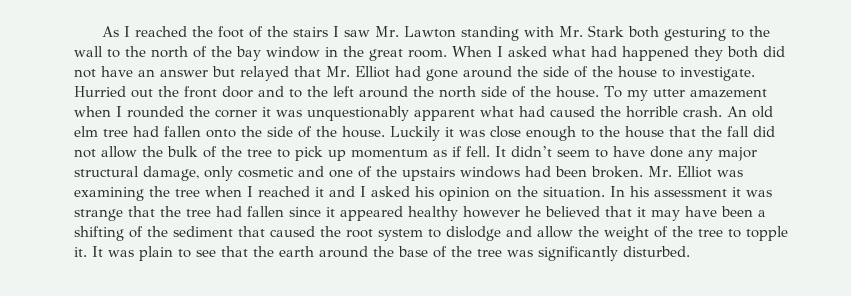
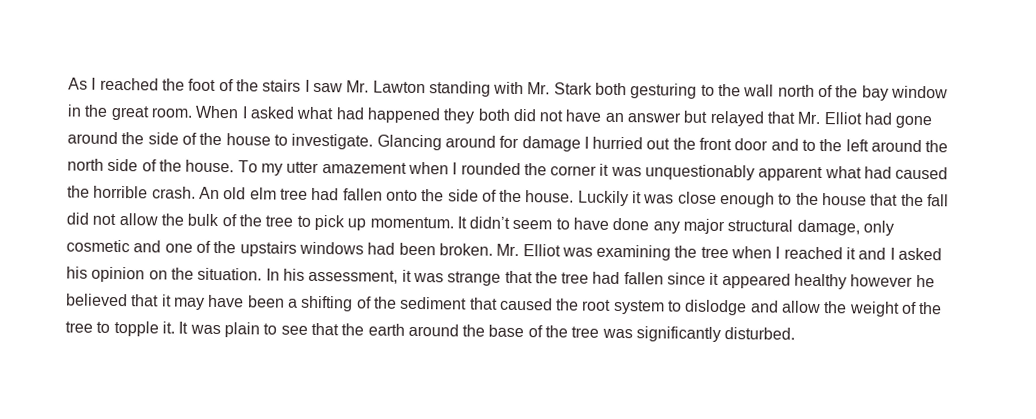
- As I reached the foot of the stairs I saw Mr. Lawton standing with Mr. Stark both gesturing to the wall to the north of the bay window in the great room.
+ As I reached the foot of the stairs I saw Mr. Lawton standing with Mr. Stark both gesturing to the wall north of the bay window in the great room.
- Hurried out the front door and to the left around the north side of the house.
+ Glancing around for damage I hurried out the front door and to the left around the north side of the house.
- Luckily it was close enough to the house that the fall did not allow the bulk of the tree to pick up momentum as if fell.
+ Luckily it was close enough to the house that the fall did not allow the bulk of the tree to pick up momentum.
- In his assessment it was strange that the tree had fallen since it appeared healthy however he believed that it may have been a shifting of the sediment that caused the root system to dislodge and allow the weight of the tree to topple it.
+ In his assessment, it was strange that the tree had fallen since it appeared healthy however he believed that it may have been a shifting of the sediment that caused the root system to dislodge and allow the weight of the tree to topple it.

